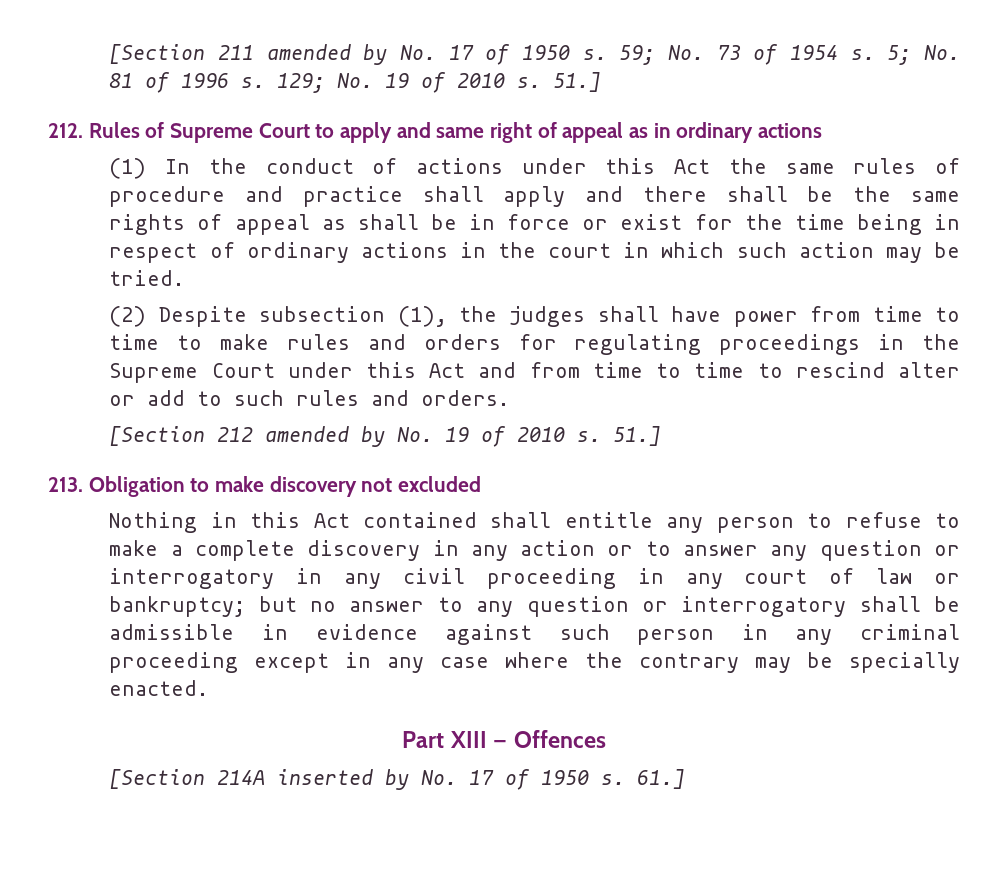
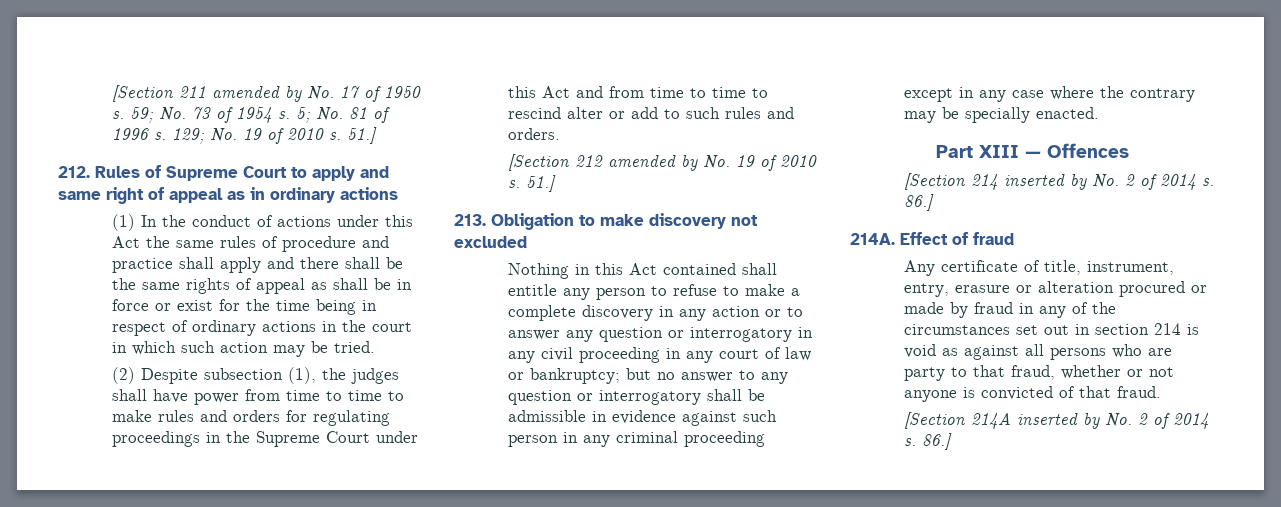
+ [Section 214 inserted by No. 2 of 2014 s. 86.]
+ 214A. Effect of fraud
+ Any certificate of title, instrument, entry, erasure or alteration procured or made by fraud in any of the circumstances set out in section 214 is void as against all persons who are party to that fraud, whether or not anyone is convicted of that fraud.
- [Section 214A inserted by No. 17 of 1950 s. 61.]
+ [Section 214A inserted by No. 2 of 2014 s. 86.]

